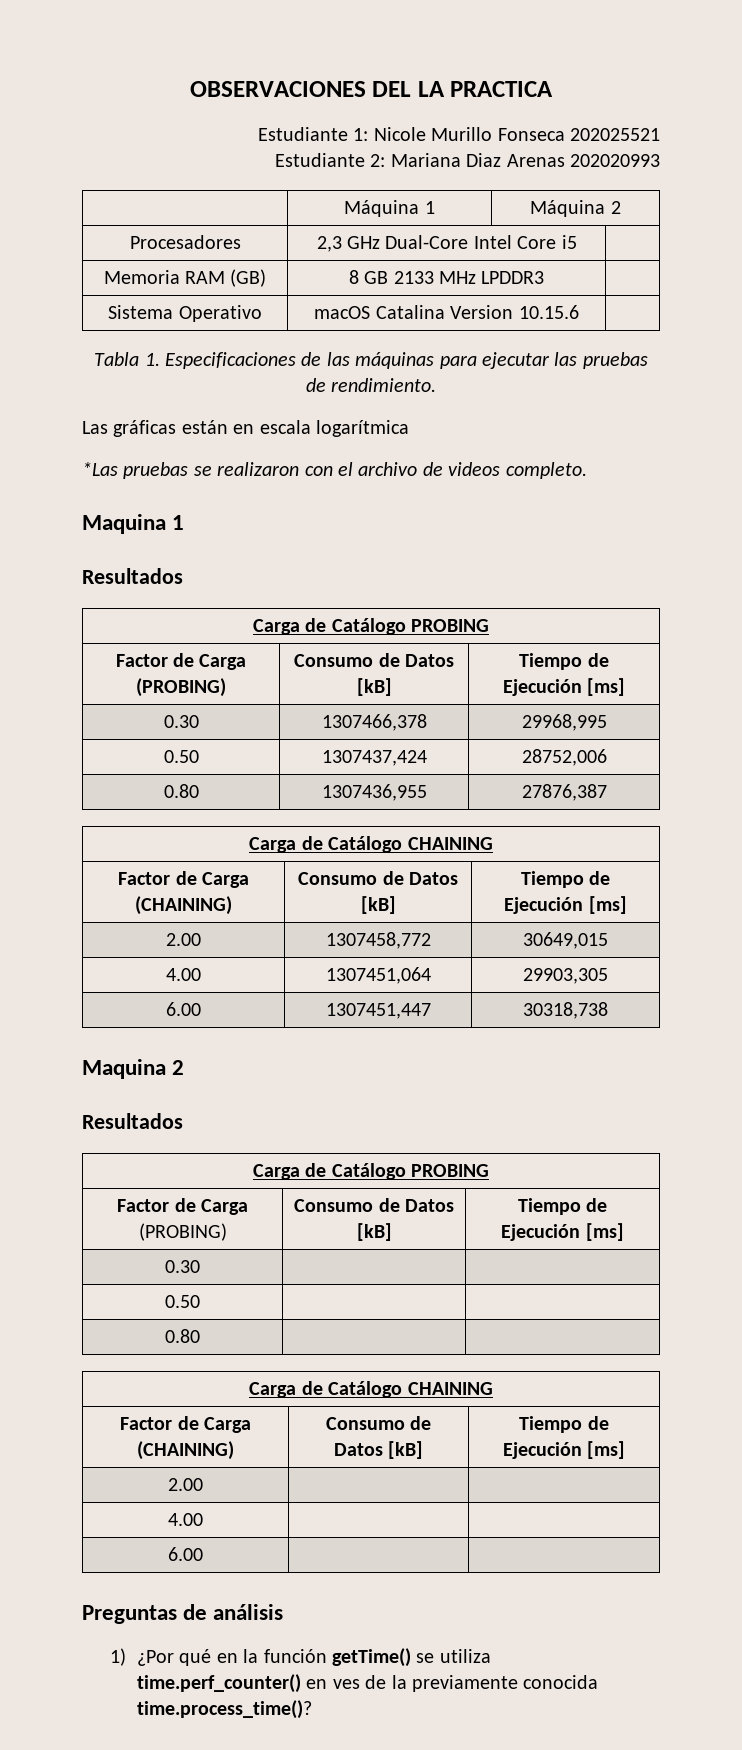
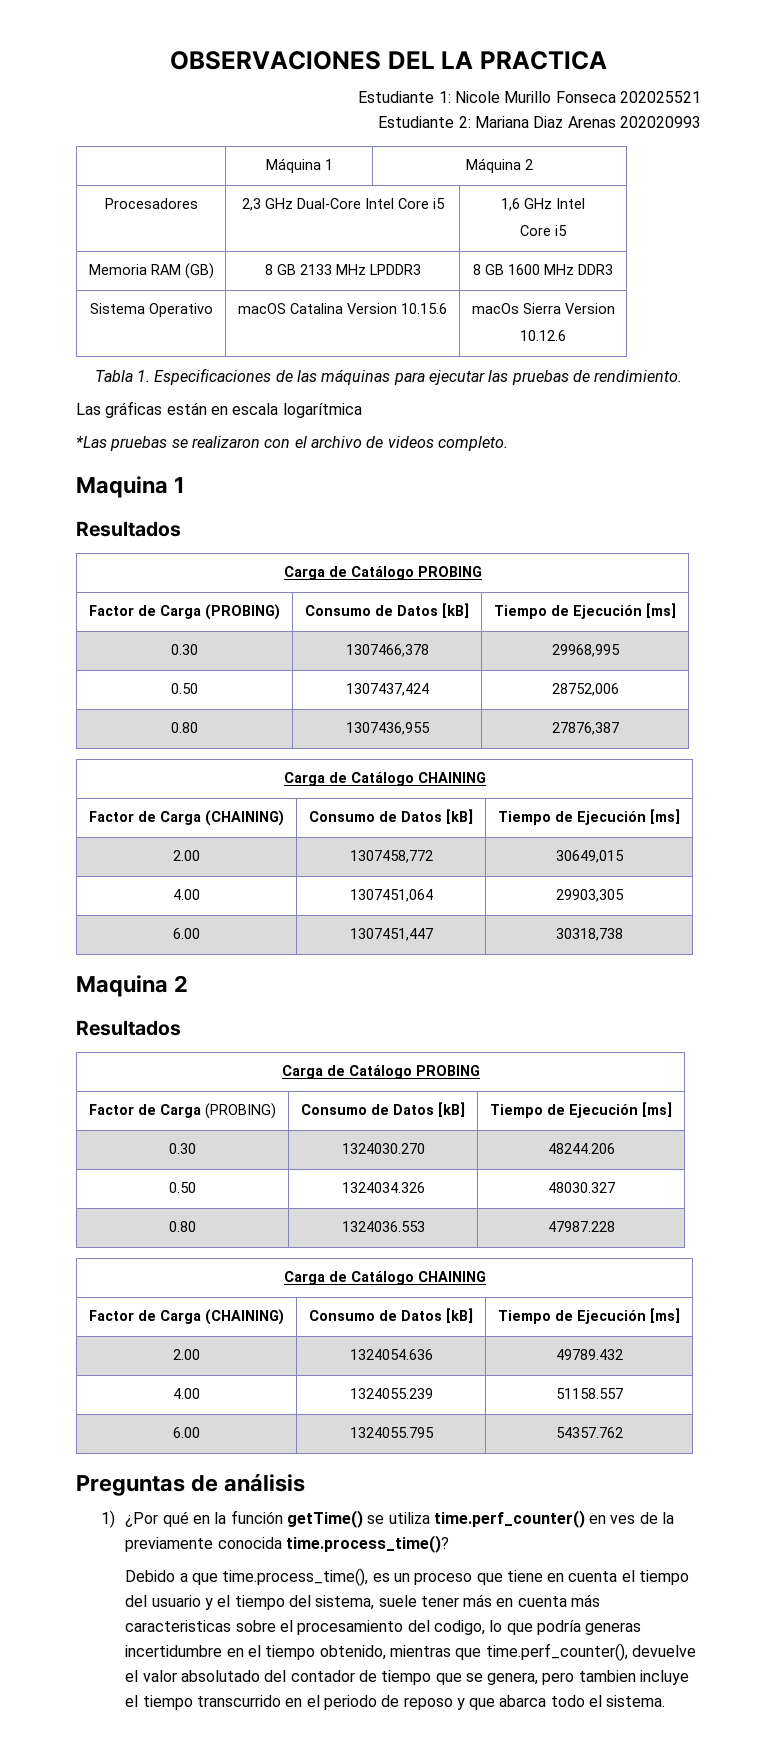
- Procesadores | 2,3 GHz Dual-Core Intel Core i5 |
+ Procesadores | 2,3 GHz Dual-Core Intel Core i5 | 1,6 GHz Intel
+ Core i5
- Memoria RAM (GB) | 8 GB 2133 MHz LPDDR3 |
+ Memoria RAM (GB) | 8 GB 2133 MHz LPDDR3 | 8 GB 1600 MHz DDR3
- Sistema Operativo | macOS Catalina Version 10.15.6 |
+ Sistema Operativo | macOS Catalina Version 10.15.6 | macOs Sierra Version
+ 10.12.6
- 0.30 | |
- 0.50 | |
- 0.80 | |
+ 0.30 | 1324030.270 | 48244.206
+ 0.50 | 1324034.326 | 48030.327
+ 0.80 | 1324036.553 | 47987.228
- 2.00 | |
- 4.00 | |
- 6.00 | |
+ 2.00 | 1324054.636 | 49789.432
+ 4.00 | 1324055.239 | 51158.557
+ 6.00 | 1324055.795 | 54357.762
+ Debido a que time.process_time(), es un proceso que tiene en cuenta el tiempo del usuario y el tiempo del sistema, suele tener más en cuenta más caracteristicas sobre el procesamiento del codigo, lo que podría generas incertidumbre en el tiempo obtenido, mientras que time.perf_counter(), devuelve el valor absolutado del contador de tiempo que se genera, pero tambien incluye el tiempo transcurrido en el periodo de reposo y que abarca todo el sistema.

